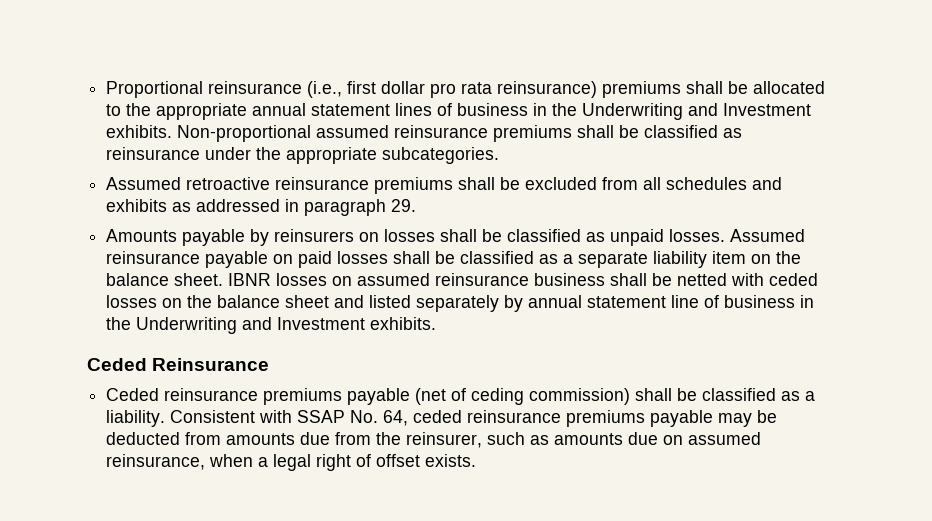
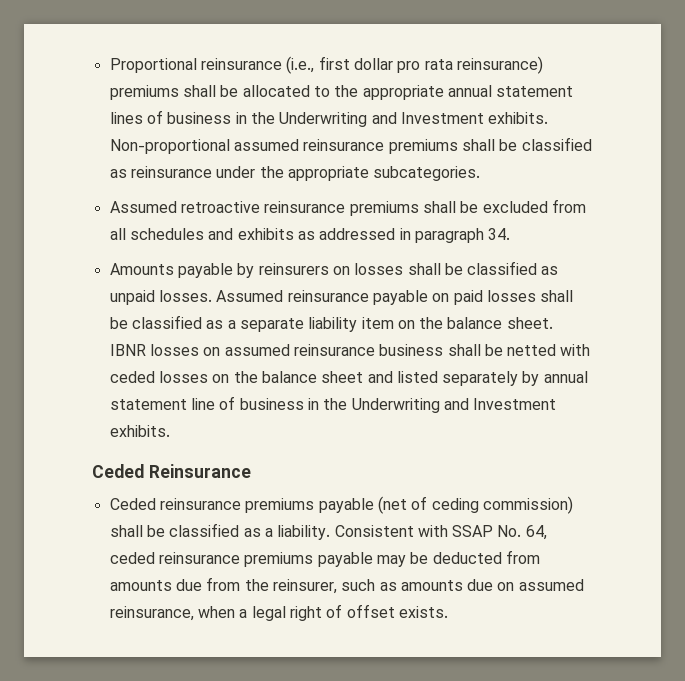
- Assumed retroactive reinsurance premiums shall be excluded from all schedules and exhibits as addressed in paragraph 29.
+ Assumed retroactive reinsurance premiums shall be excluded from all schedules and exhibits as addressed in paragraph 34.

